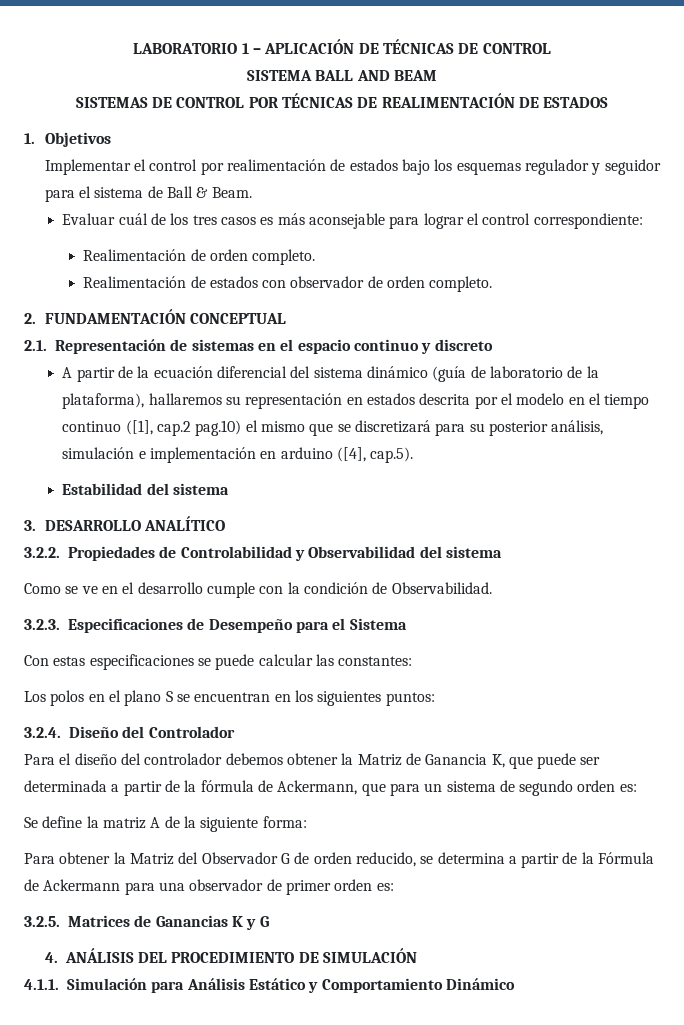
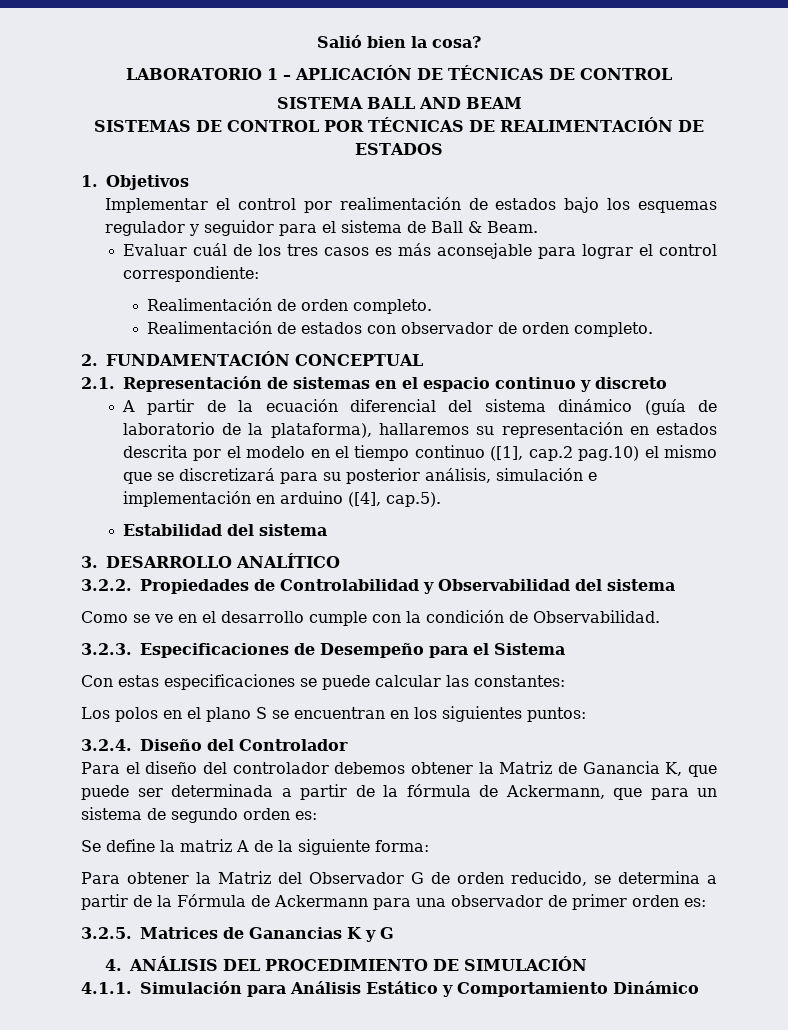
+ Salió bien la cosa?

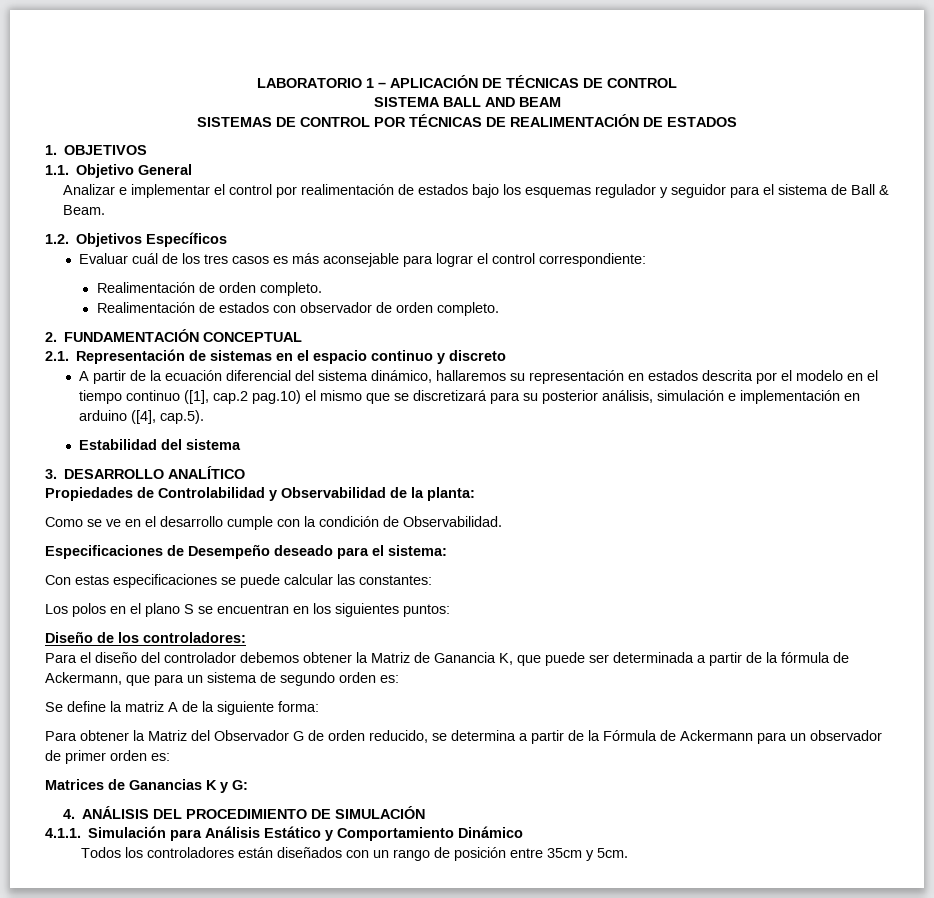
- Salió bien la cosa?
- 1. Objetivos
- Implementar el control por realimentación de estados bajo los esquemas regulador y seguidor para el sistema de Ball & Beam.
+ 1. OBJETIVOS
+ 1.1. Objetivo General
+ Analizar e implementar el control por realimentación de estados bajo los esquemas regulador y seguidor para el sistema de Ball & Beam.
+ 1.2. Objetivos Específicos
- A partir de la ecuación diferencial del sistema dinámico (guía de laboratorio de la plataforma), hallaremos su representación en estados descrita por el modelo en el tiempo continuo ([1], cap.2 pag.10) el mismo que se discretizará para su posterior análisis, simulación e implementación en arduino ([4], cap.5).
+ A partir de la ecuación diferencial del sistema dinámico, hallaremos su representación en estados descrita por el modelo en el tiempo continuo ([1], cap.2 pag.10) el mismo que se discretizará para su posterior análisis, simulación e implementación en arduino ([4], cap.5).
- 3.2.2. Propiedades de Controlabilidad y Observabilidad del sistema
+ Propiedades de Controlabilidad y Observabilidad de la planta:
- 3.2.3. Especificaciones de Desempeño para el Sistema
+ Especificaciones de Desempeño deseado para el sistema:
- 3.2.4. Diseño del Controlador
+ Diseño de los controladores:
- Para obtener la Matriz del Observador G de orden reducido, se determina a partir de la Fórmula de Ackermann para una observador de primer orden es:
+ Para obtener la Matriz del Observador G de orden reducido, se determina a partir de la Fórmula de Ackermann para un observador de primer orden es:
- 3.2.5. Matrices de Ganancias K y G
+ Matrices de Ganancias K y G:
+ Todos los controladores están diseñados con un rango de posición entre 35cm y 5cm.

